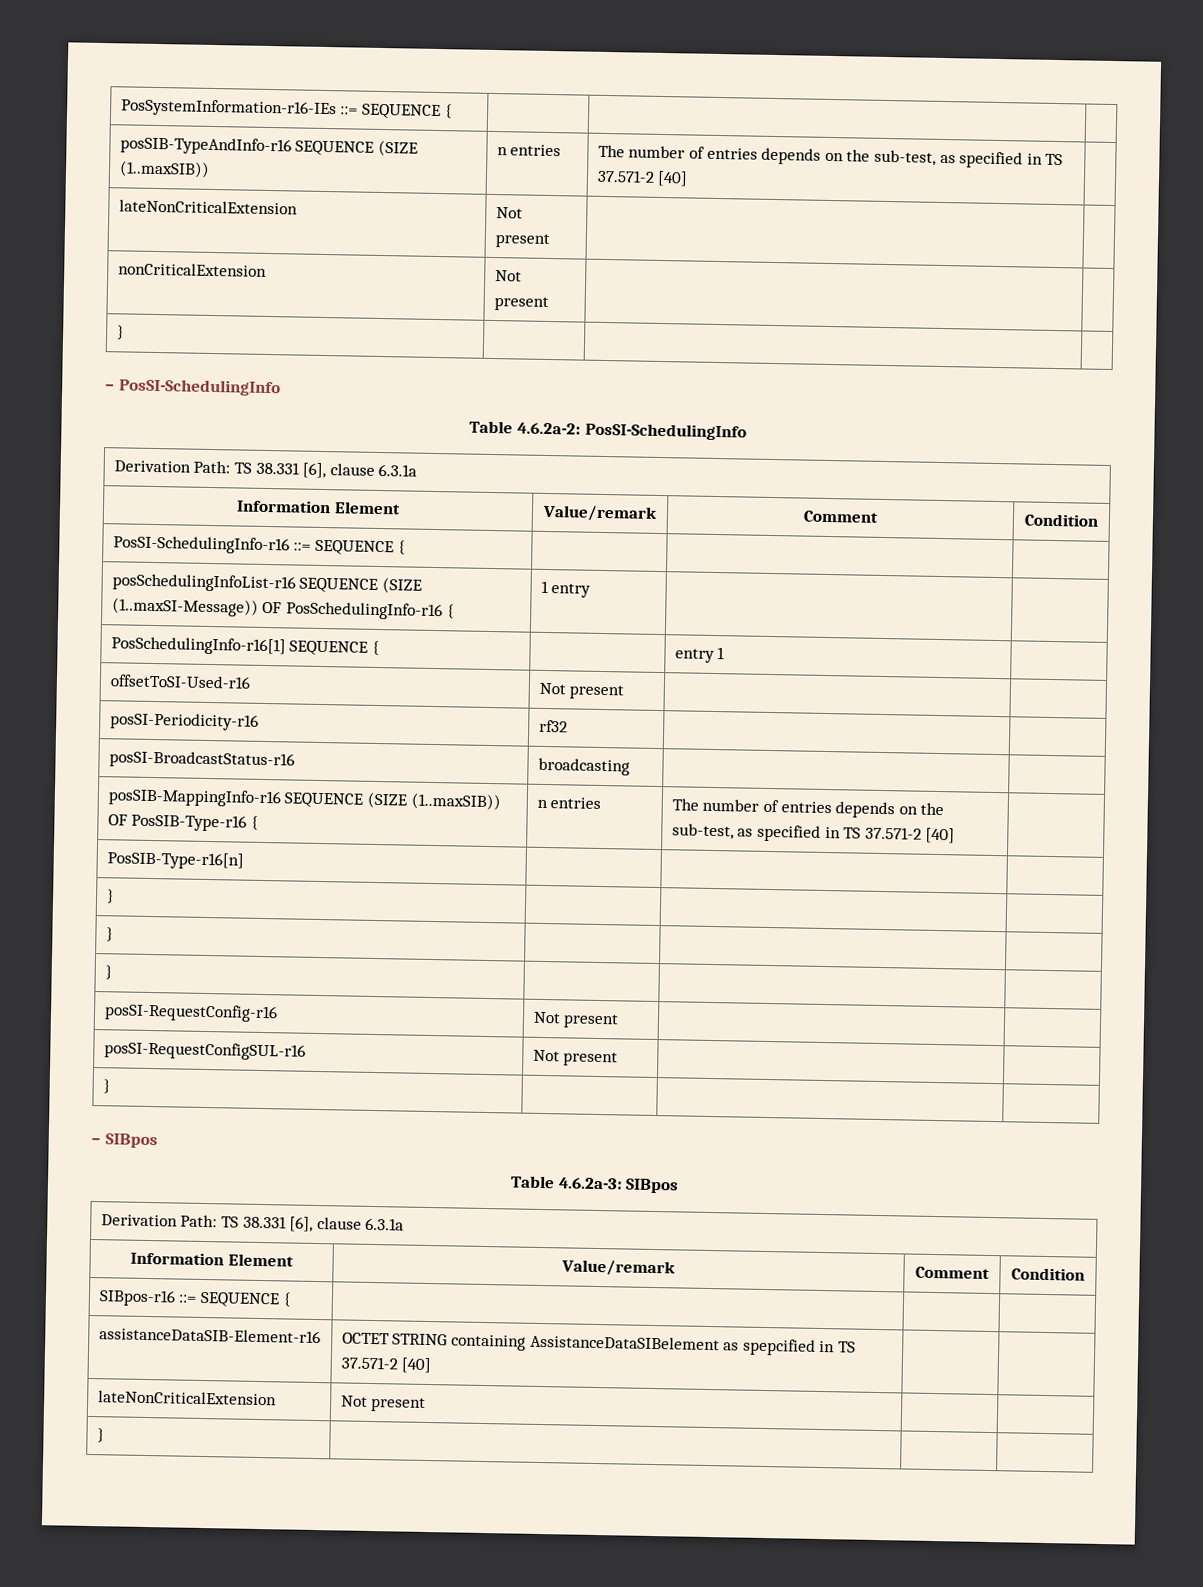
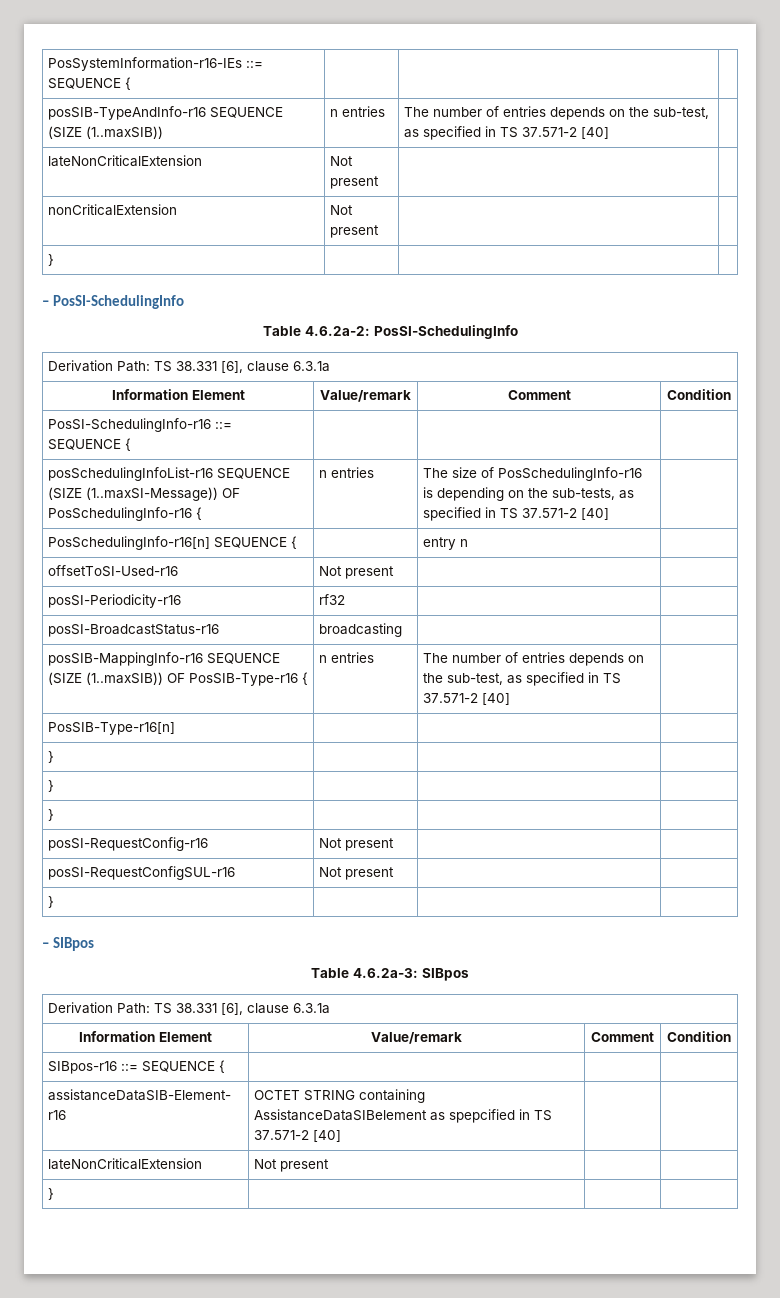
- posSchedulingInfoList-r16 SEQUENCE (SIZE (1..maxSI-Message)) OF PosSchedulingInfo-r16 { | 1 entry | |
- PosSchedulingInfo-r16[1] SEQUENCE { | | entry 1 |
+ posSchedulingInfoList-r16 SEQUENCE (SIZE (1..maxSI-Message)) OF PosSchedulingInfo-r16 { | n entries | The size of PosSchedulingInfo-r16 is depending on the sub-tests, as specified in TS 37.571-2 [40] |
+ PosSchedulingInfo-r16[n] SEQUENCE { | | entry n |

